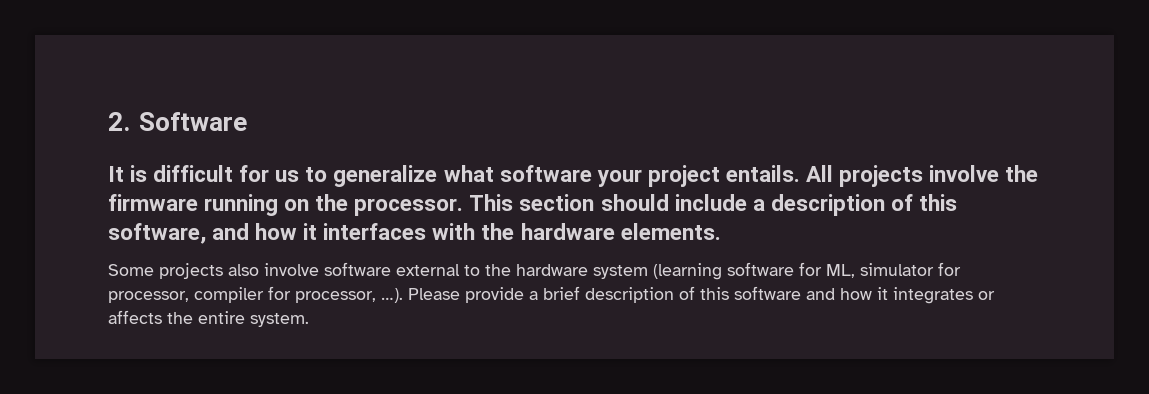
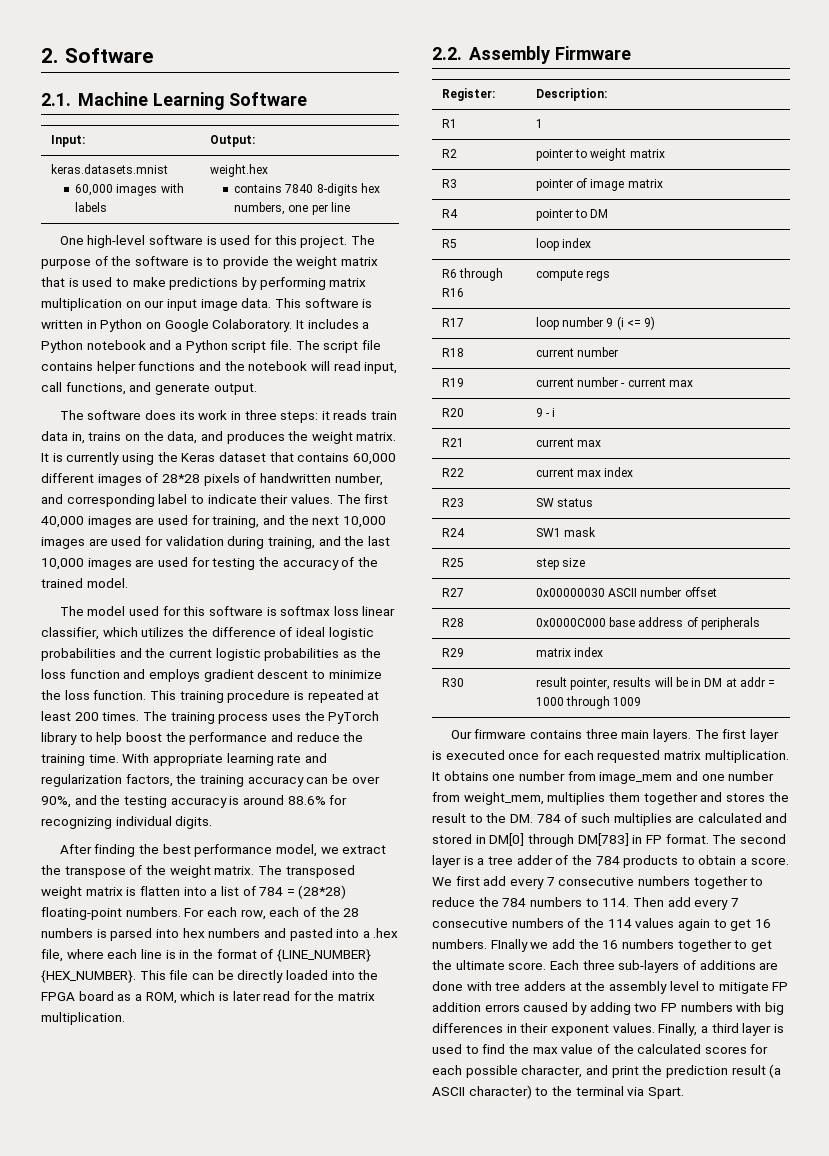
- It is difficult for us to generalize what software your project entails. All projects involve the firmware running on the processor. This section should include a description of this software, and how it interfaces with the hardware elements.
- Some projects also involve software external to the hardware system (learning software for ML, simulator for processor, compiler for processor, …). Please provide a brief description of this software and how it integrates or affects the entire system.
+ 2.1. Machine Learning Software
+ Input: | Output:
+ keras.datasets.mnist
+ 60,000 images with labels | weight.hex
+ contains 7840 8-digits hex numbers, one per line
+ One high-level software is used for this project. The purpose of the software is to provide the weight matrix that is used to make predictions by performing matrix multiplication on our input image data. This software is written in Python on Google Colaboratory. It includes a Python notebook and a Python script file. The script file contains helper functions and the notebook will read input, call functions, and generate output.
+ The software does its work in three steps: it reads train data in, trains on the data, and produces the weight matrix. It is currently using the Keras dataset that contains 60,000 different images of 28*28 pixels of handwritten number, and corresponding label to indicate their values. The first 40,000 images are used for training, and the next 10,000 images are used for validation during training, and the last 10,000 images are used for testing the accuracy of the trained model.
+ The model used for this software is softmax loss linear classifier, which utilizes the difference of ideal logistic probabilities and the current logistic probabilities as the loss function and employs gradient descent to minimize the loss function. This training procedure is repeated at least 200 times. The training process uses the PyTorch library to help boost the performance and reduce the training time. With appropriate learning rate and regularization factors, the training accuracy can be over 90%, and the testing accuracy is around 88.6% for recognizing individual digits.
+ After finding the best performance model, we extract the transpose of the weight matrix. The transposed weight matrix is flatten into a list of 784 = (28*28) floating-point numbers. For each row, each of the 28 numbers is parsed into hex numbers and pasted into a .hex file, where each line is in the format of {LINE_NUMBER} {HEX_NUMBER}. This file can be directly loaded into the FPGA board as a ROM, which is later read for the matrix multiplication.
+ 2.2. Assembly Firmware
+ Register: | Description:
+ R1 | 1
+ R2 | pointer to weight matrix
+ R3 | pointer of image matrix
+ R4 | pointer to DM
+ R5 | loop index
+ R6 through R16 | compute regs
+ R17 | loop number 9 (i <= 9)
+ R18 | current number
+ R19 | current number - current max
+ R20 | 9 - i
+ R21 | current max
+ R22 | current max index
+ R23 | SW status
+ R24 | SW1 mask
+ R25 | step size
+ R27 | 0x00000030 ASCII number offset
+ R28 | 0x0000C000 base address of peripherals
+ R29 | matrix index
+ R30 | result pointer, results will be in DM at addr = 1000 through 1009
+ Our firmware contains three main layers. The first layer is executed once for each requested matrix multiplication. It obtains one number from image_mem and one number from weight_mem, multiplies them together and stores the result to the DM. 784 of such multiplies are calculated and stored in DM[0] through DM[783] in FP format. The second layer is a tree adder of the 784 products to obtain a score. We first add every 7 consecutive numbers together to reduce the 784 numbers to 114. Then add every 7 consecutive numbers of the 114 values again to get 16 numbers. FInally we add the 16 numbers together to get the ultimate score. Each three sub-layers of additions are done with tree adders at the assembly level to mitigate FP addition errors caused by adding two FP numbers with big differences in their exponent values. Finally, a third layer is used to find the max value of the calculated scores for each possible character, and print the prediction result (a ASCII character) to the terminal via Spart.

